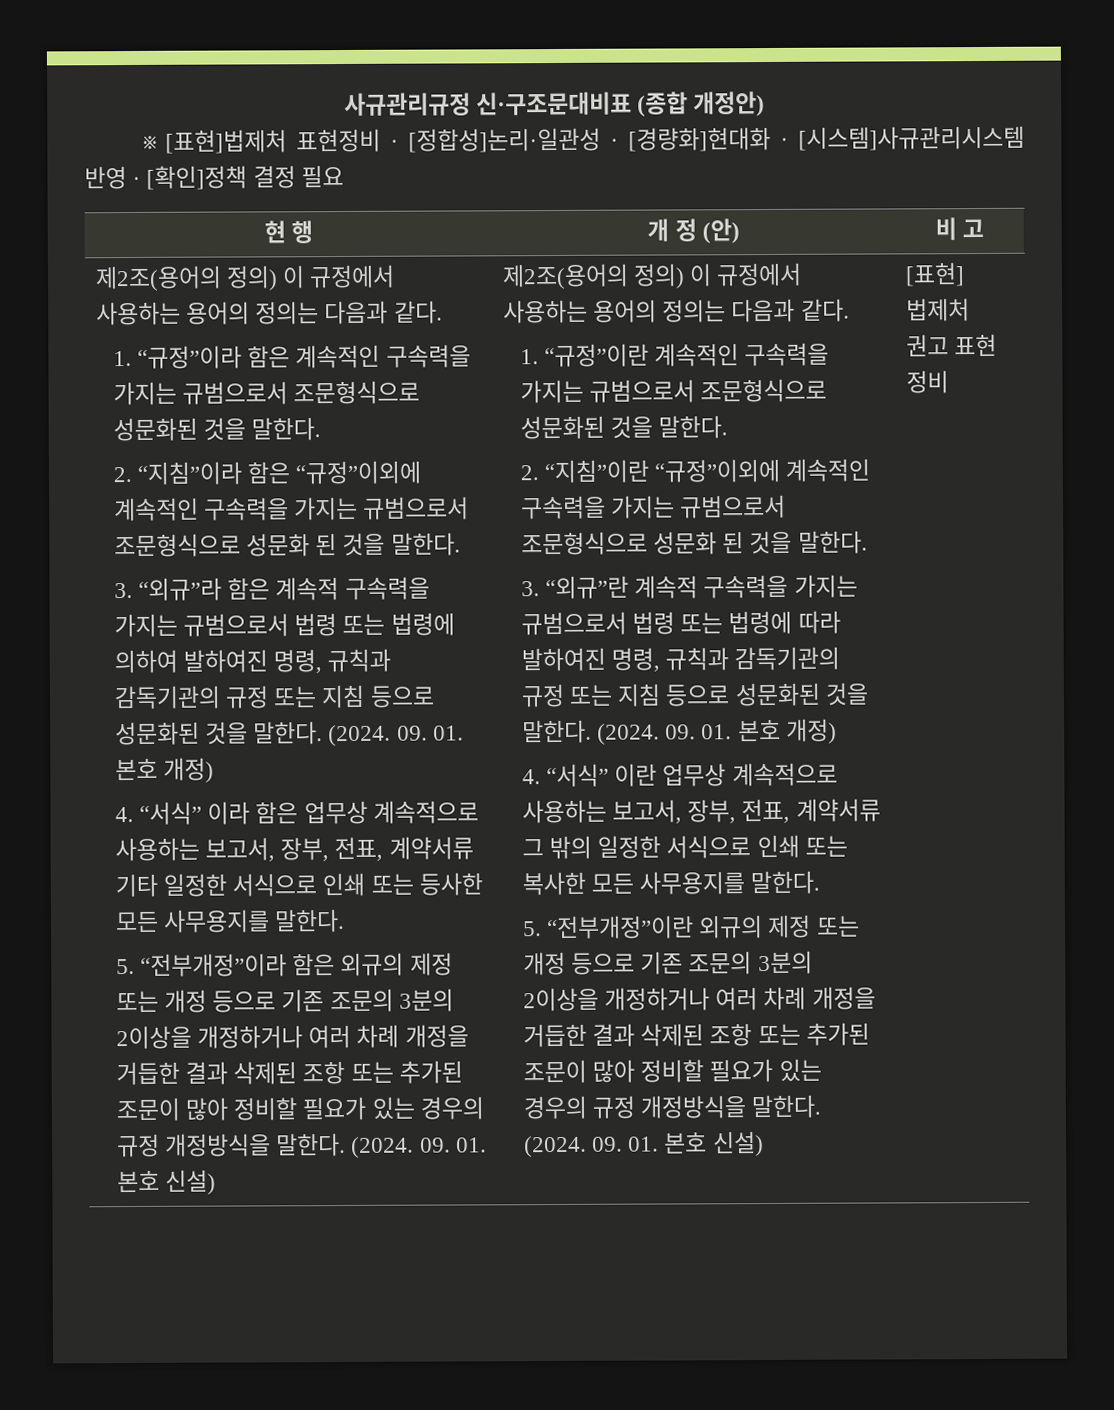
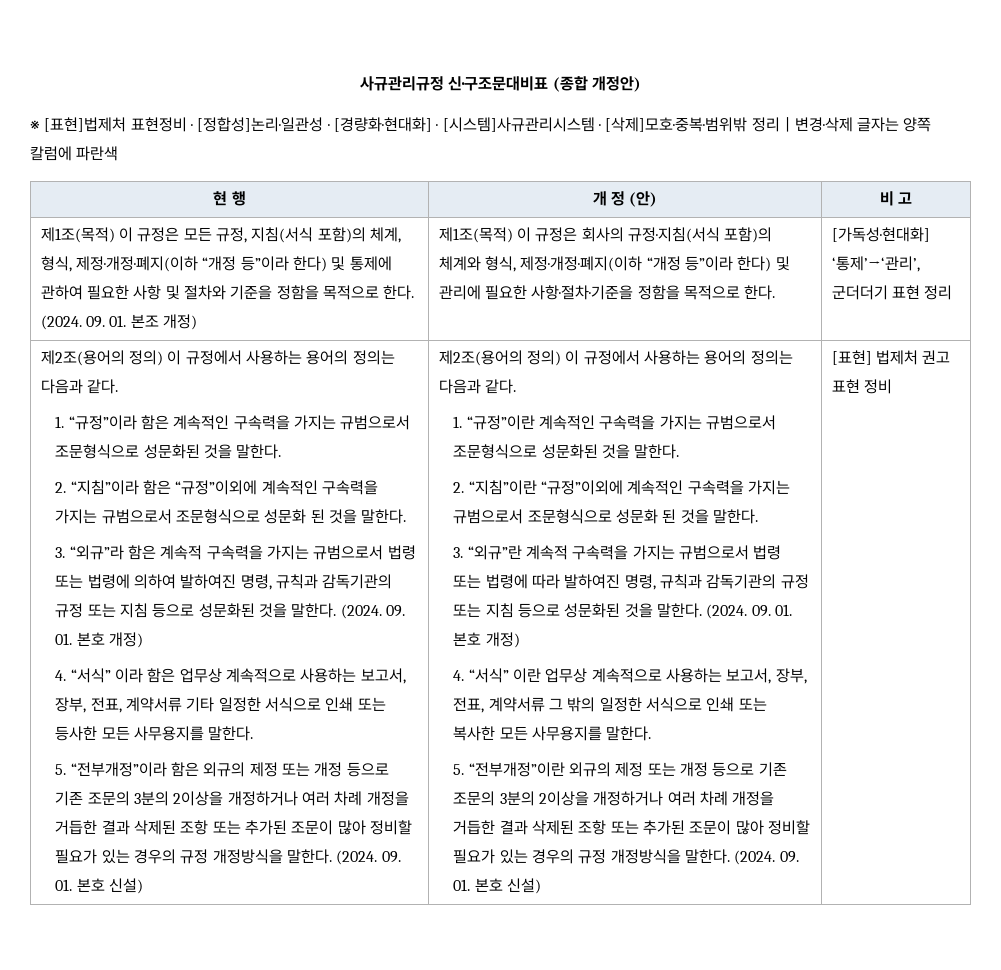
- ※ [표현]법제처 표현정비 · [정합성]논리·일관성 · [경량화]현대화 · [시스템]사규관리시스템 반영 · [확인]정책 결정 필요
+ ※ [표현]법제처 표현정비 · [정합성]논리·일관성 · [경량화·현대화] · [시스템]사규관리시스템 · [삭제]모호·중복·범위밖 정리｜변경·삭제 글자는 양쪽 칼럼에 파란색
+ 제1조(목적) 이 규정은 모든 규정, 지침(서식 포함)의 체계, 형식, 제정·개정·폐지(이하 “개정 등”이라 한다) 및 통제에 관하여 필요한 사항 및 절차와 기준을 정함을 목적으로 한다. (2024. 09. 01. 본조 개정) | 제1조(목적) 이 규정은 회사의 규정·지침(서식 포함)의 체계와 형식, 제정·개정·폐지(이하 “개정 등”이라 한다) 및 관리에 필요한 사항·절차·기준을 정함을 목적으로 한다. | [가독성·현대화] ‘통제’→‘관리’, 군더더기 표현 정리

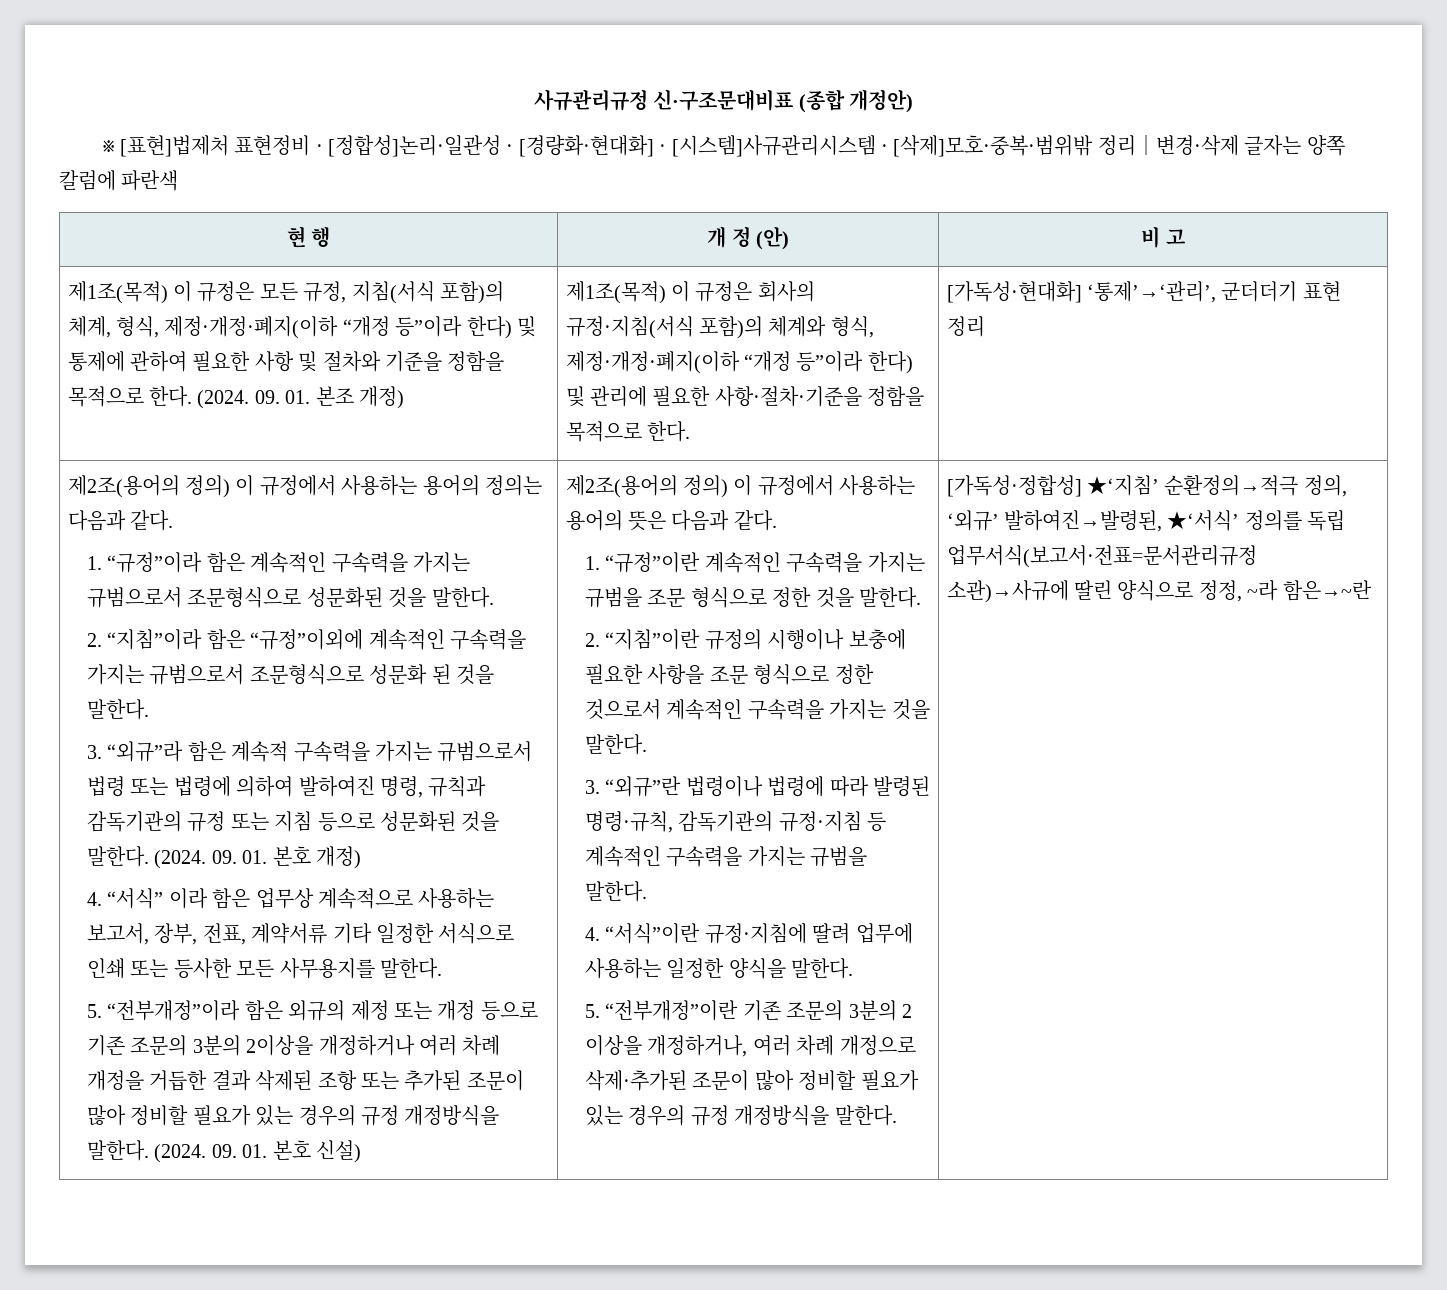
- 09. 01. 본호 신설) | 제2조(용어의 정의) 이 규정에서 사용하는 용어의 정의는 다음과 같다.
+ 09. 01. 본호 신설) | 제2조(용어의 정의) 이 규정에서 사용하는 용어의 뜻은 다음과 같다.
- 1. “규정”이란 계속적인 구속력을 가지는 규범으로서 조문형식으로 성문화된 것을 말한다.
+ 1. “규정”이란 계속적인 구속력을 가지는 규범을 조문 형식으로 정한 것을 말한다.
- 2. “지침”이란 “규정”이외에 계속적인 구속력을 가지는 규범으로서 조문형식으로 성문화 된 것을 말한다.
- 3. “외규”란 계속적 구속력을 가지는 규범으로서 법령 또는 법령에 따라 발하여진 명령, 규칙과 감독기관의 규정 또는 지침 등으로 성문화된 것을 말한다. (2024. 09. 01. 본호 개정)
- 4. “서식” 이란 업무상 계속적으로 사용하는 보고서, 장부, 전표, 계약서류 그 밖의 일정한 서식으로 인쇄 또는 복사한 모든 사무용지를 말한다.
- 5. “전부개정”이란 외규의 제정 또는 개정 등으로 기존 조문의 3분의 2이상을 개정하거나 여러 차례 개정을 거듭한 결과 삭제된 조항 또는 추가된 조문이 많아 정비할 필요가 있는 경우의 규정 개정방식을 말한다. (2024. 09. 01. 본호 신설) | [표현] 법제처 권고 표현 정비
+ 2. “지침”이란 규정의 시행이나 보충에 필요한 사항을 조문 형식으로 정한 것으로서 계속적인 구속력을 가지는 것을 말한다.
+ 3. “외규”란 법령이나 법령에 따라 발령된 명령·규칙, 감독기관의 규정·지침 등 계속적인 구속력을 가지는 규범을 말한다.
+ 4. “서식”이란 규정·지침에 딸려 업무에 사용하는 일정한 양식을 말한다.
+ 5. “전부개정”이란 기존 조문의 3분의 2 이상을 개정하거나, 여러 차례 개정으로 삭제·추가된 조문이 많아 정비할 필요가 있는 경우의 규정 개정방식을 말한다. | [가독성·정합성] ★‘지침’ 순환정의→적극 정의, ‘외규’ 발하여진→발령된, ★‘서식’ 정의를 독립 업무서식(보고서·전표=문서관리규정 소관)→사규에 딸린 양식으로 정정, ~라 함은→~란

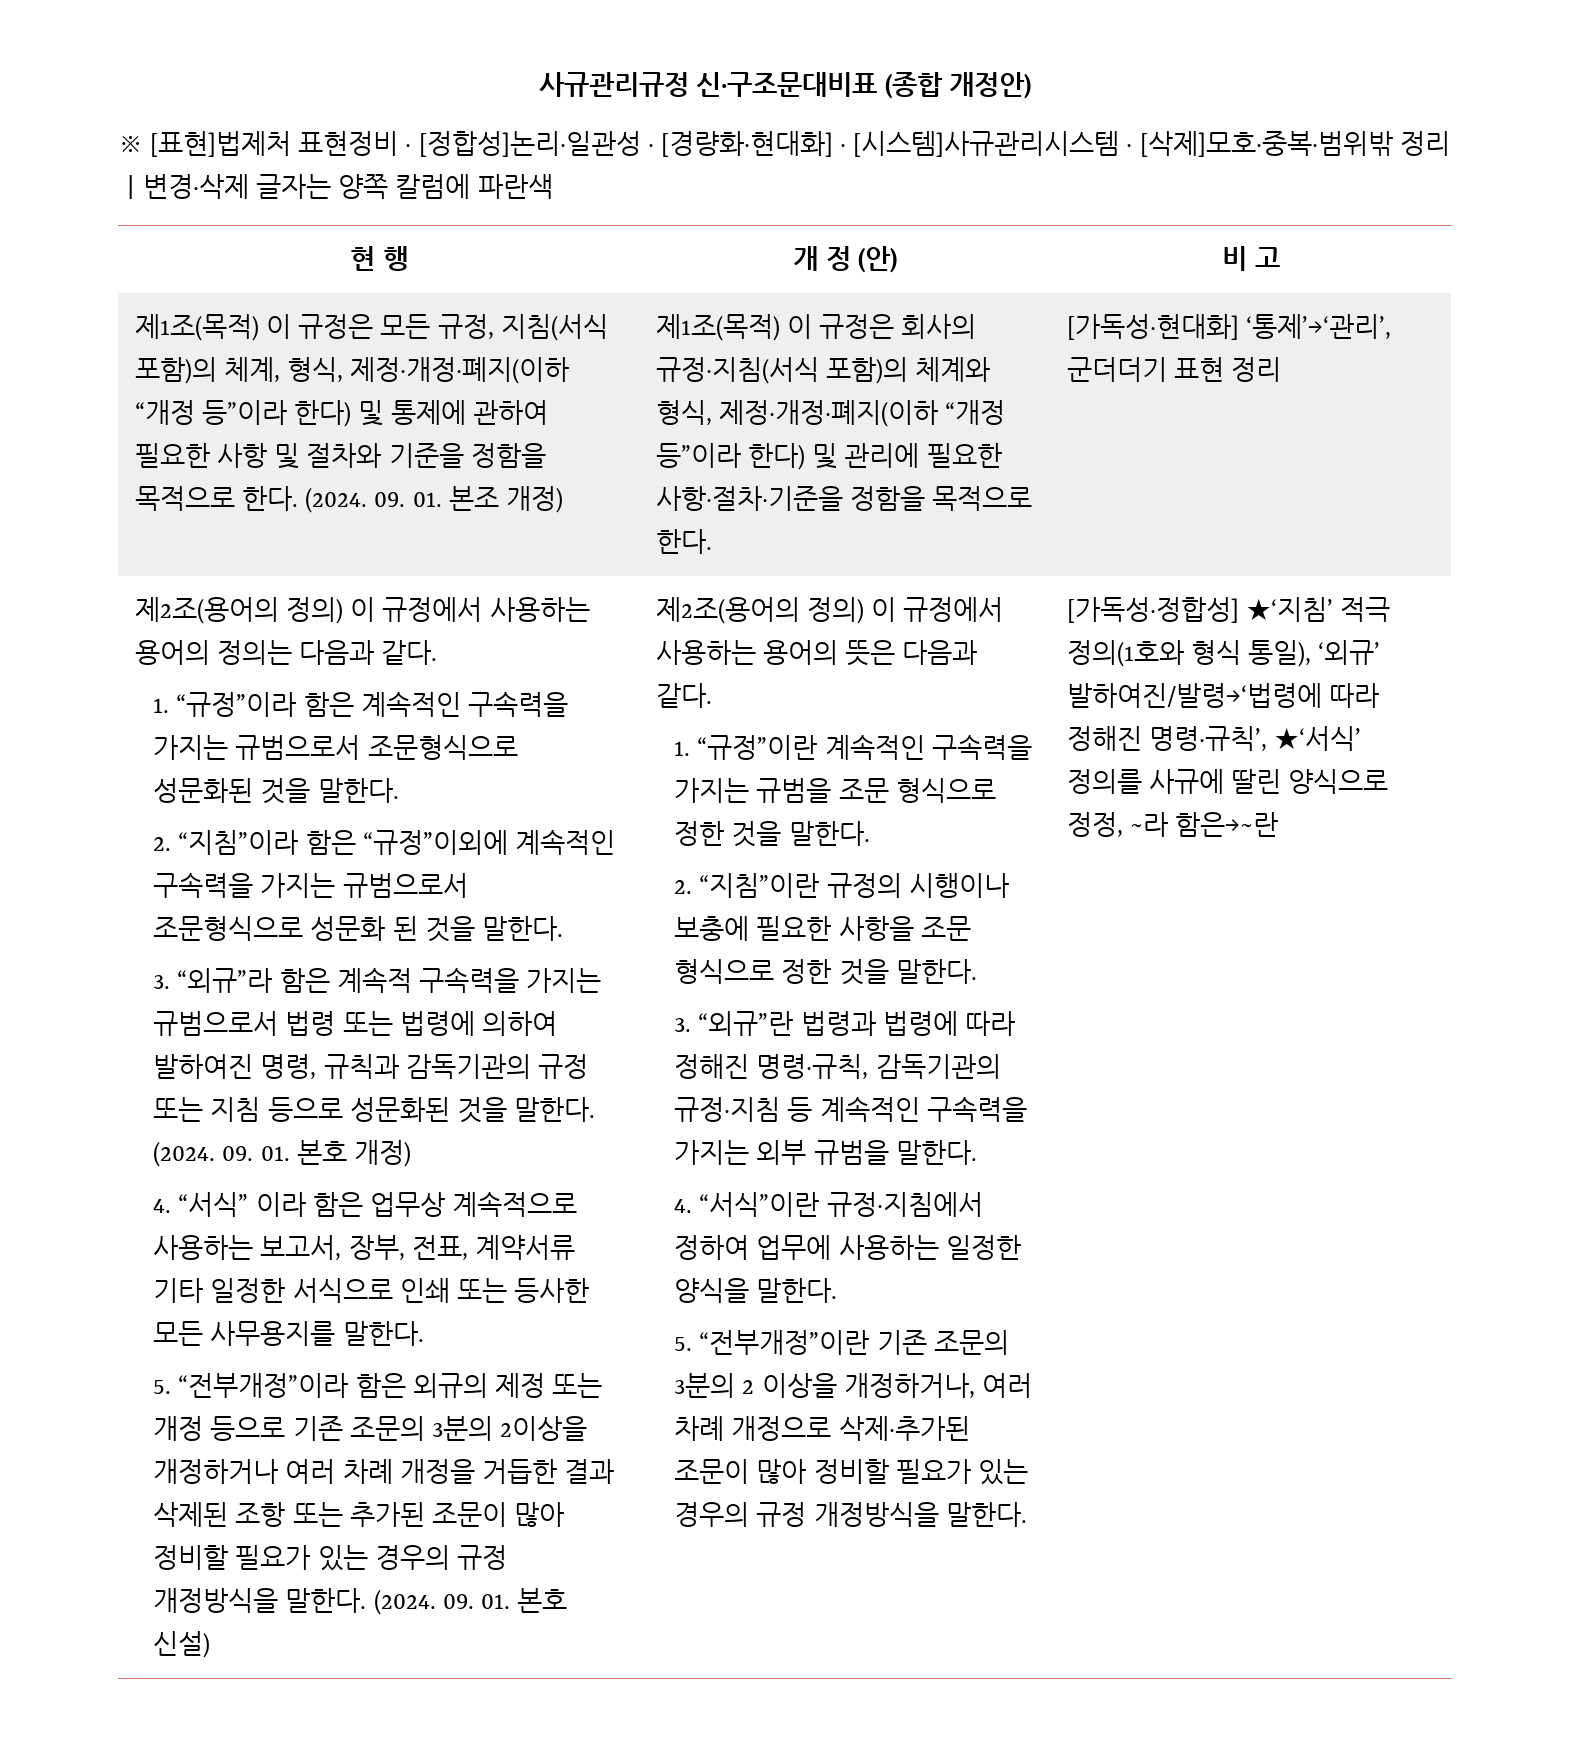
- 2. “지침”이란 규정의 시행이나 보충에 필요한 사항을 조문 형식으로 정한 것으로서 계속적인 구속력을 가지는 것을 말한다.
+ 2. “지침”이란 규정의 시행이나 보충에 필요한 사항을 조문 형식으로 정한 것을 말한다.
- 3. “외규”란 법령이나 법령에 따라 발령된 명령·규칙, 감독기관의 규정·지침 등 계속적인 구속력을 가지는 규범을 말한다.
+ 3. “외규”란 법령과 법령에 따라 정해진 명령·규칙, 감독기관의 규정·지침 등 계속적인 구속력을 가지는 외부 규범을 말한다.
- 4. “서식”이란 규정·지침에 딸려 업무에 사용하는 일정한 양식을 말한다.
+ 4. “서식”이란 규정·지침에서 정하여 업무에 사용하는 일정한 양식을 말한다.
- [가독성·정합성] ★‘지침’ 순환정의→적극 정의, ‘외규’ 발하여진→발령된, ★‘서식’ 정의를 독립 업무서식(보고서·전표=문서관리규정 소관)→사규에 딸린 양식으로 정정, ~라 함은→~란
+ [가독성·정합성] ★‘지침’ 적극 정의(1호와 형식 통일), ‘외규’ 발하여진/발령→‘법령에 따라 정해진 명령·규칙’, ★‘서식’ 정의를 사규에 딸린 양식으로 정정, ~라 함은→~란

